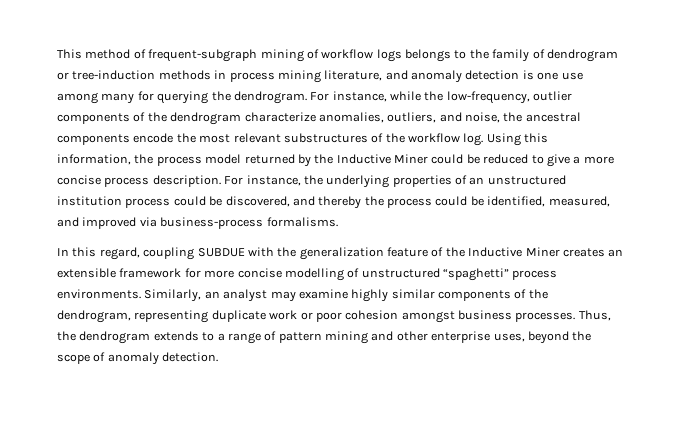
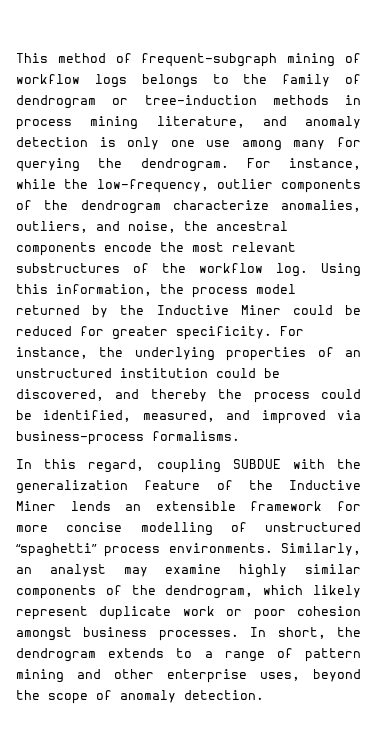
- This method of frequent-subgraph mining of workflow logs belongs to the family of dendrogram or tree-induction methods in process mining literature, and anomaly detection is one use among many for querying the dendrogram.
+ This method of frequent-subgraph mining of workflow logs belongs to the family of dendrogram or tree-induction methods in process mining literature, and anomaly detection is only one use among many for querying the dendrogram.
- Using this information, the process model returned by the Inductive Miner could be reduced to give a more concise process description.
+ Using this information, the process model returned by the Inductive Miner could be reduced for greater specificity.
- For instance, the underlying properties of an unstructured institution process could be discovered, and thereby the process could be identified, measured, and improved via business-process formalisms.
+ For instance, the underlying properties of an unstructured institution could be discovered, and thereby the process could be identified, measured, and improved via business-process formalisms.
- In this regard, coupling SUBDUE with the generalization feature of the Inductive Miner creates an extensible framework for more concise modelling of unstructured “spaghetti” process environments.
+ In this regard, coupling SUBDUE with the generalization feature of the Inductive Miner lends an extensible framework for more concise modelling of unstructured “spaghetti” process environments.
- Similarly, an analyst may examine highly similar components of the dendrogram, representing duplicate work or poor cohesion amongst business processes.
+ Similarly, an analyst may examine highly similar components of the dendrogram, which likely represent duplicate work or poor cohesion amongst business processes.
- Thus, the dendrogram extends to a range of pattern mining and other enterprise uses, beyond the scope of anomaly detection.
+ In short, the dendrogram extends to a range of pattern mining and other enterprise uses, beyond the scope of anomaly detection.

